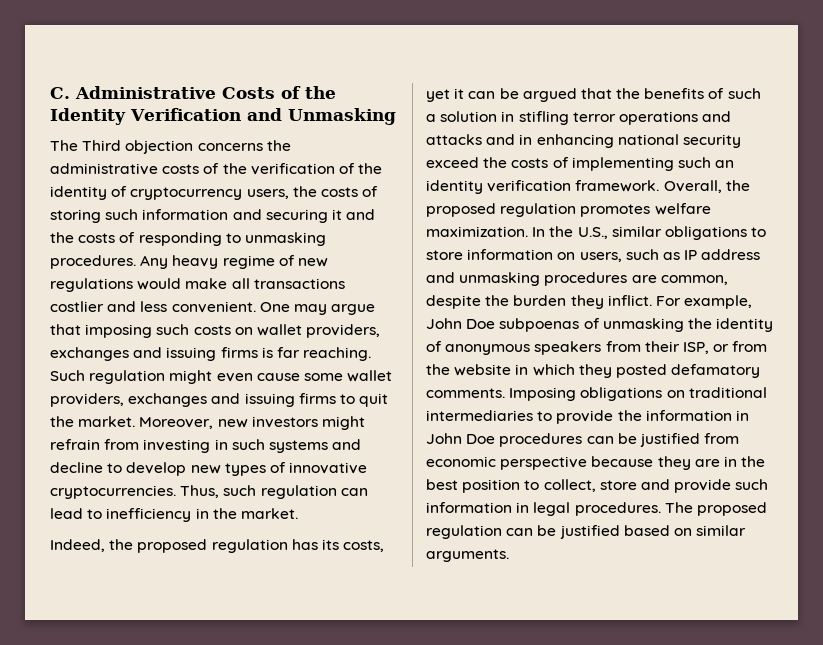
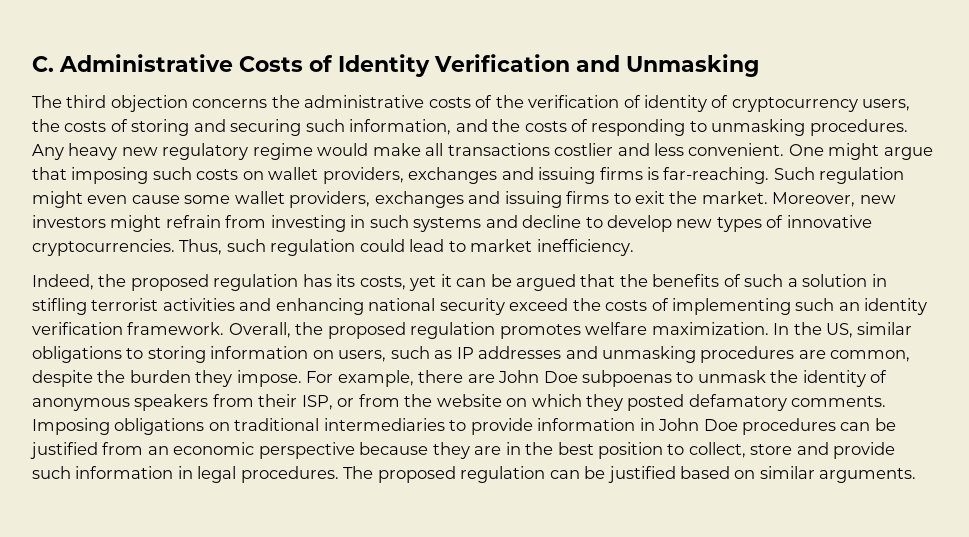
- C. Administrative Costs of the Identity Verification and Unmasking
+ C. Administrative Costs of Identity Verification and Unmasking
- The Third objection concerns the administrative costs of the verification of the identity of cryptocurrency users, the costs of storing such information and securing it and the costs of responding to unmasking procedures.
+ The third objection concerns the administrative costs of the verification of identity of cryptocurrency users, the costs of storing and securing such information, and the costs of responding to unmasking procedures.
- Any heavy regime of new regulations would make all transactions costlier and less convenient.
+ Any heavy new regulatory regime would make all transactions costlier and less convenient.
- One may argue that imposing such costs on wallet providers, exchanges and issuing firms is far reaching.
+ One might argue that imposing such costs on wallet providers, exchanges and issuing firms is far-reaching.
- Such regulation might even cause some wallet providers, exchanges and issuing firms to quit the market.
+ Such regulation might even cause some wallet providers, exchanges and issuing firms to exit the market.
- Thus, such regulation can lead to inefficiency in the market.
+ Thus, such regulation could lead to market inefficiency.
- Indeed, the proposed regulation has its costs, yet it can be argued that the benefits of such a solution in stifling terror operations and attacks and in enhancing national security exceed the costs of implementing such an identity verification framework.
+ Indeed, the proposed regulation has its costs, yet it can be argued that the benefits of such a solution in stifling terrorist activities and enhancing national security exceed the costs of implementing such an identity verification framework.
- In the U.S., similar obligations to store information on users, such as IP address and unmasking procedures are common, despite the burden they inflict.
+ In the US, similar obligations to storing information on users, such as IP addresses and unmasking procedures are common, despite the burden they impose.
- For example, John Doe subpoenas of unmasking the identity of anonymous speakers from their ISP, or from the website in which they posted defamatory comments.
+ For example, there are John Doe subpoenas to unmask the identity of anonymous speakers from their ISP, or from the website on which they posted defamatory comments.
- Imposing obligations on traditional intermediaries to provide the information in John Doe procedures can be justified from economic perspective because they are in the best position to collect, store and provide such information in legal procedures.
+ Imposing obligations on traditional intermediaries to provide information in John Doe procedures can be justified from an economic perspective because they are in the best position to collect, store and provide such information in legal procedures.

